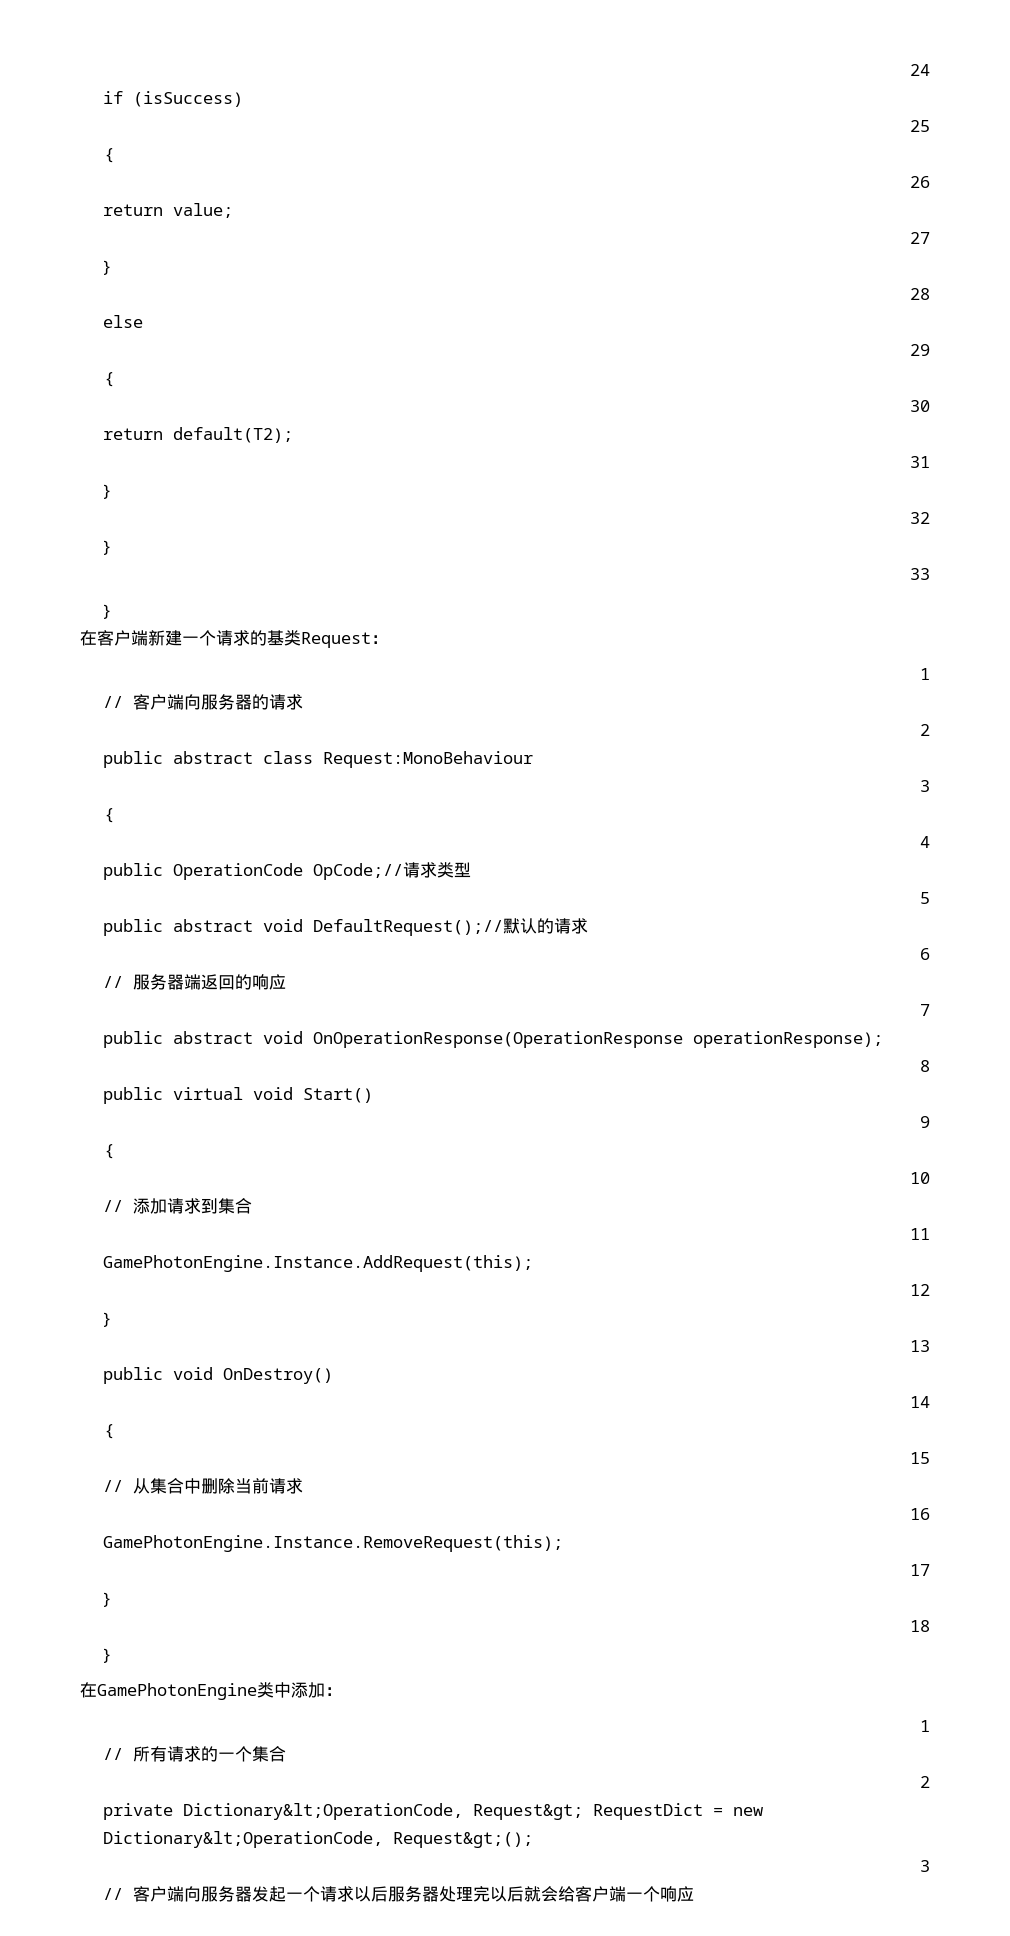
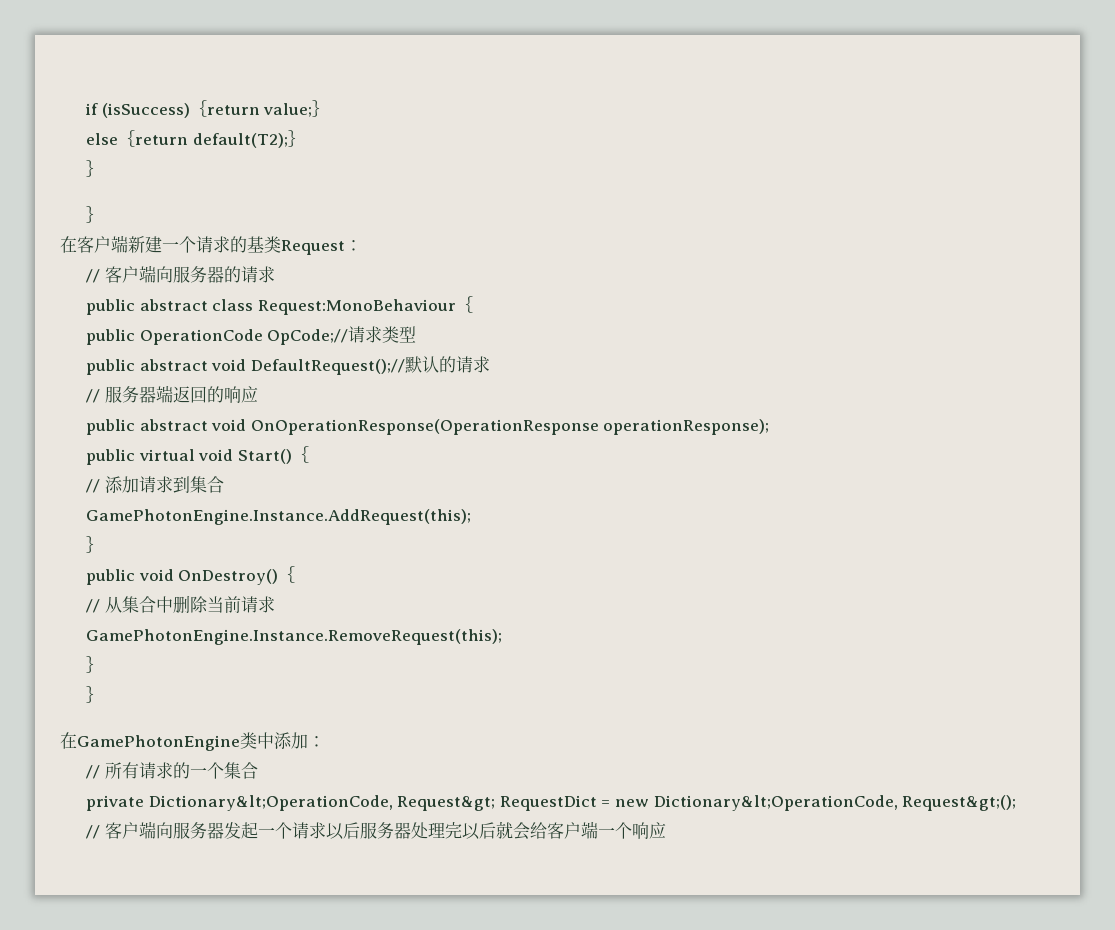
- 24
- if (isSuccess)
- 25
- ｛
- 26
- return value;
- 27
+ if (isSuccess)｛return value;｝
+ else｛return default(T2);｝
  ｝
- 28
- else
- 29
- ｛
- 30
- return default(T2);
- 31
- ｝
- 32
- ｝
- 33
  在客户端新建一个请求的基类Request：
- 1
  // 客户端向服务器的请求
- 2
- public abstract class Request:MonoBehaviour
- 3
- ｛
- 4
+ public abstract class Request:MonoBehaviour｛
- 5
- 6
- 7
- 8
- public virtual void Start()
- 9
- ｛
- 10
+ public virtual void Start()｛
- 11
  GamePhotonEngine.Instance.AddRequest(this);
- 12
  ｝
- 13
- public void OnDestroy()
- 14
- ｛
- 15
+ public void OnDestroy()｛
- 16
  GamePhotonEngine.Instance.RemoveRequest(this);
- 17
  ｝
- 18
  在GamePhotonEngine类中添加：
- 1
  // 所有请求的一个集合
- 2
  private Dictionary&lt;OperationCode, Request&gt; RequestDict = new Dictionary&lt;OperationCode, Request&gt;();
- 3

